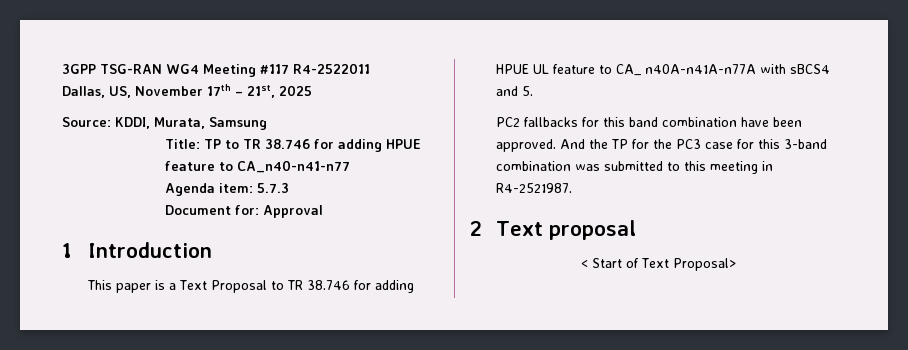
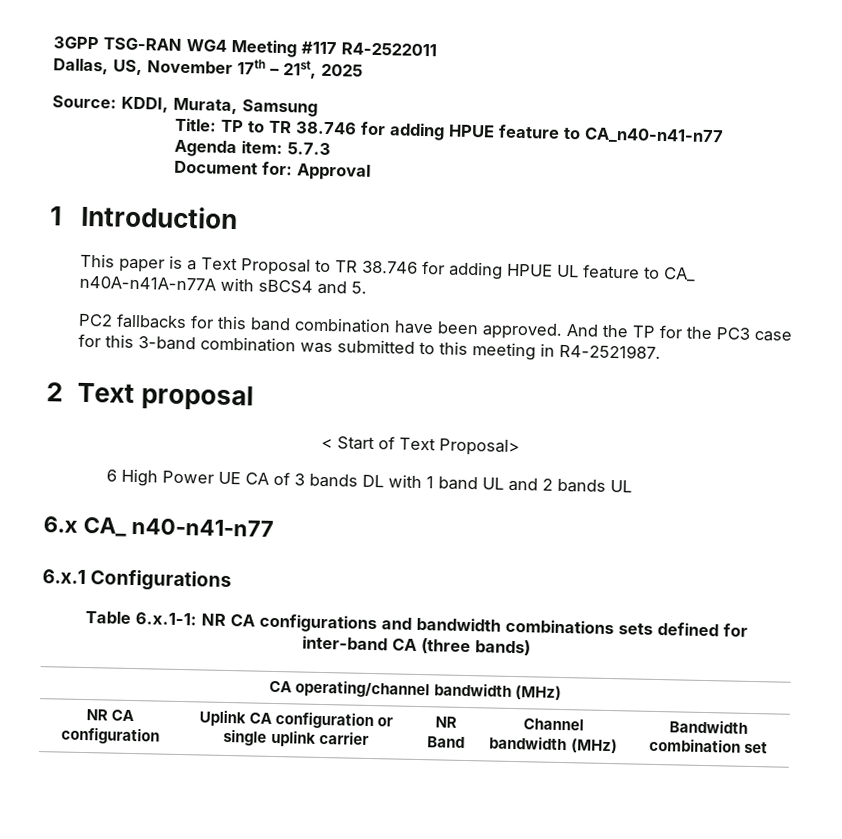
+ 6 High Power UE CA of 3 bands DL with 1 band UL and 2 bands UL
+ 6.x CA_ n40-n41-n77
+ 6.x.1 Configurations
+ Table 6.x.1-1: NR CA configurations and bandwidth combinations sets defined for inter-band CA (three bands)
+ CA operating/channel bandwidth (MHz)
+ NR CA configuration | Uplink CA configuration or single uplink carrier | NR Band | Channel bandwidth (MHz) | Bandwidth combination set

